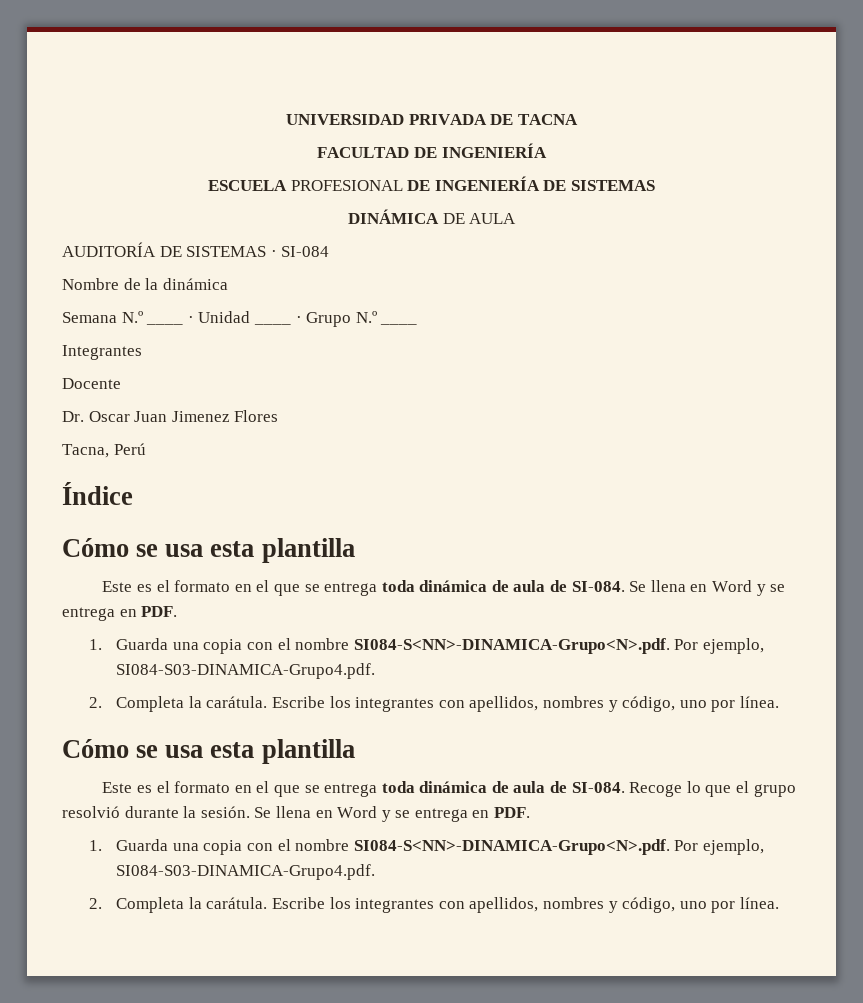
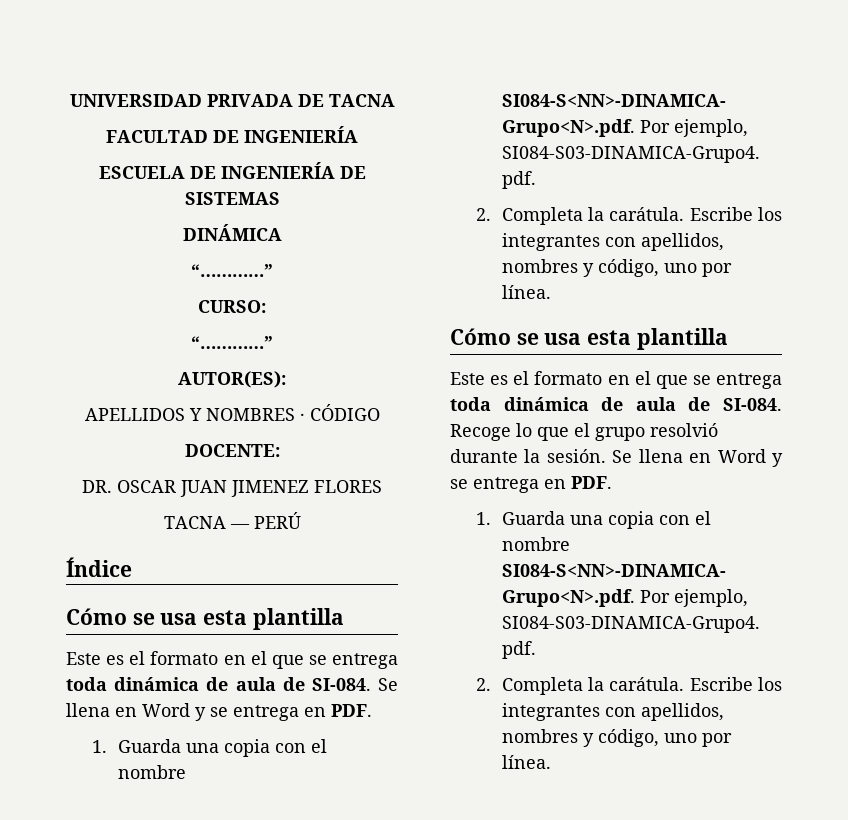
- ESCUELA PROFESIONAL DE INGENIERÍA DE SISTEMAS
+ ESCUELA DE INGENIERÍA DE SISTEMAS
- DINÁMICA DE AULA
- AUDITORÍA DE SISTEMAS · SI-084
- Nombre de la dinámica
- Semana N.º ____ · Unidad ____ · Grupo N.º ____
- Integrantes
- Docente
- Dr. Oscar Juan Jimenez Flores
- Tacna, Perú
+ DINÁMICA
+ “…………”
+ CURSO:
+ “…………”
+ AUTOR(ES):
+ APELLIDOS Y NOMBRES · CÓDIGO
+ DOCENTE:
+ DR. OSCAR JUAN JIMENEZ FLORES
+ TACNA — PERÚ

